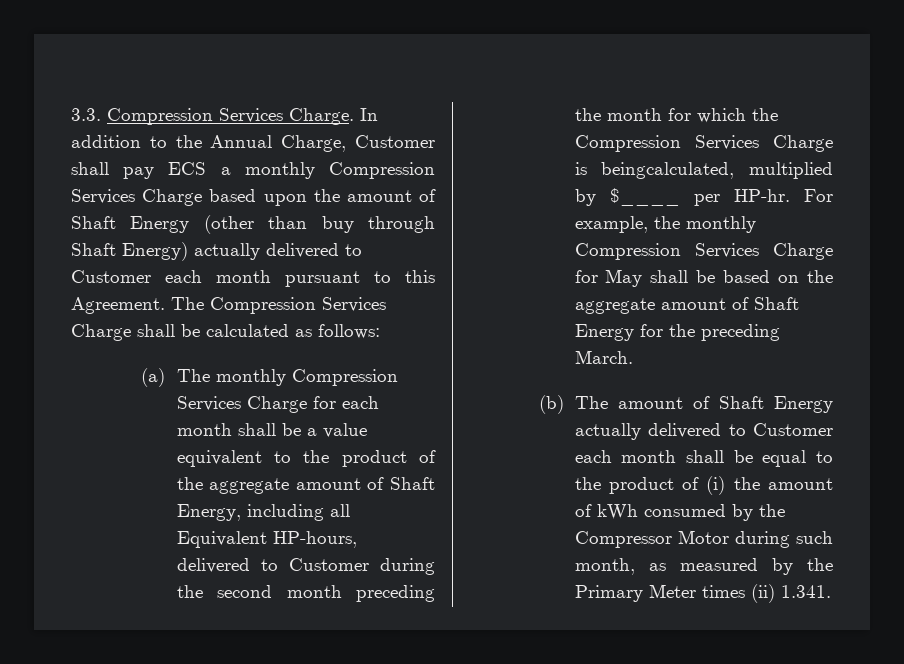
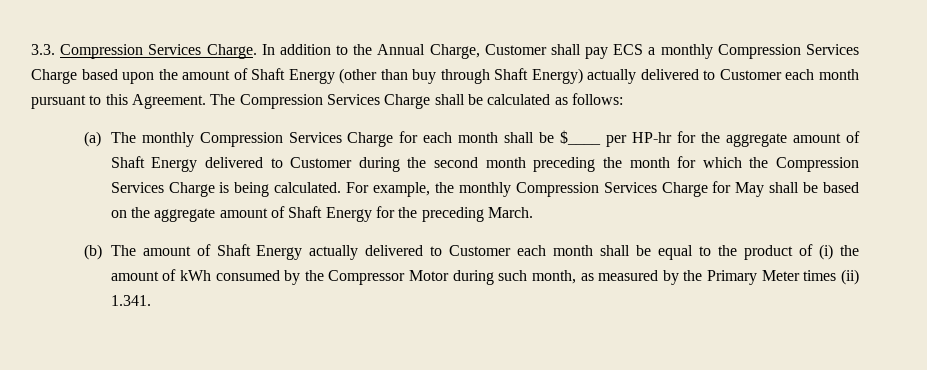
- (a) The monthly Compression Services Charge for each month shall be a value equivalent to the product of the aggregate amount of Shaft Energy, including all Equivalent HP-hours, delivered to Customer during the second month preceding the month for which the Compression Services Charge is beingcalculated, multiplied by $____ per HP-hr.
+ (a) The monthly Compression Services Charge for each month shall be $____ per HP-hr for the aggregate amount of Shaft Energy delivered to Customer during the second month preceding the month for which the Compression Services Charge is being calculated.

